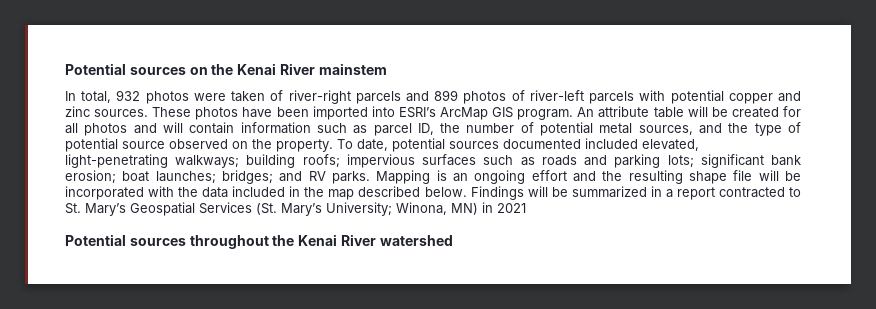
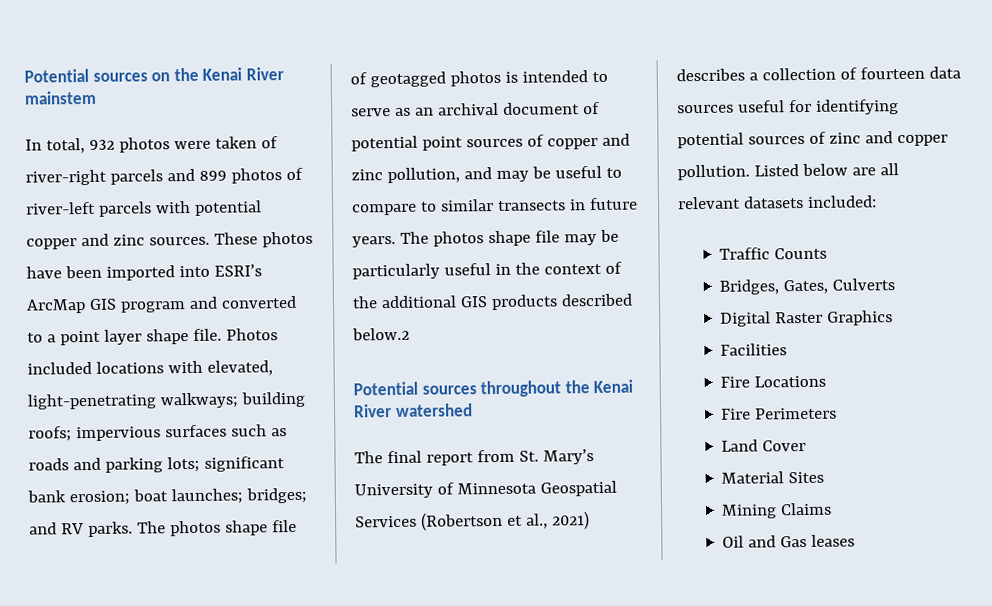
- These photos have been imported into ESRI’s ArcMap GIS program. An attribute table will be created for all photos and will contain information such as parcel ID, the number of potential metal sources, and the type of potential source observed on the property. To date, potential sources documented included elevated, light-penetrating walkways; building roofs; impervious surfaces such as roads and parking lots; significant bank erosion; boat launches; bridges; and RV parks.
+ These photos have been imported into ESRI’s ArcMap GIS program and converted to a point layer shape file. Photos included locations with elevated, light-penetrating walkways; building roofs; impervious surfaces such as roads and parking lots; significant bank erosion; boat launches; bridges; and RV parks.
- Mapping is an ongoing effort and the resulting shape file will be incorporated with the data included in the map described below. Findings will be summarized in a report contracted to St. Mary’s Geospatial Services (St. Mary’s University; Winona, MN) in 2021
+ The photos shape file of geotagged photos is intended to serve as an archival document of potential point sources of copper and zinc pollution, and may be useful to compare to similar transects in future years. The photos shape file may be particularly useful in the context of the additional GIS products described below.2
+ The final report from St. Mary’s University of Minnesota Geospatial Services (Robertson et al., 2021) describes a collection of fourteen data sources useful for identifying potential sources of zinc and copper pollution. Listed below are all relevant datasets included:
+ Traffic Counts
+ Bridges, Gates, Culverts
+ Digital Raster Graphics
+ Facilities
+ Fire Locations
+ Fire Perimeters
+ Land Cover
+ Material Sites
+ Mining Claims
+ Oil and Gas leases

